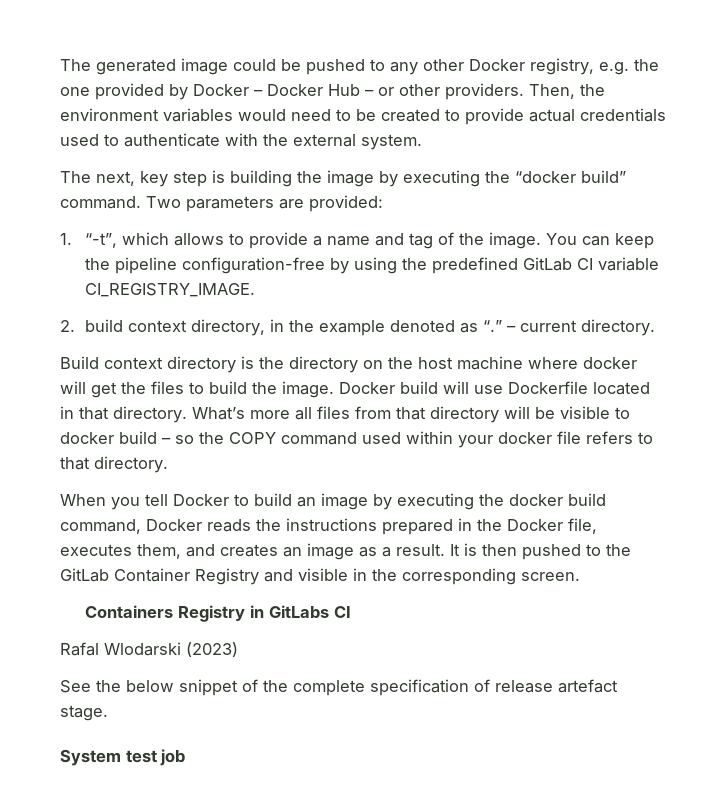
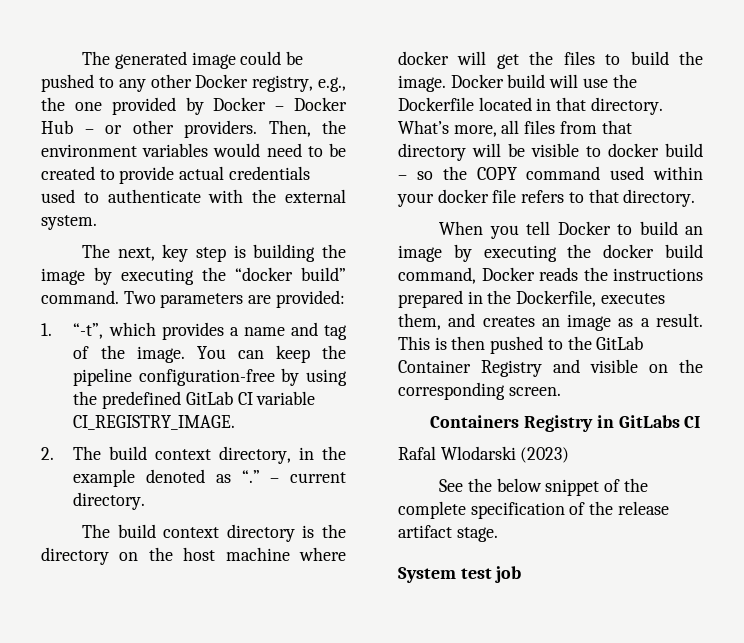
- The generated image could be pushed to any other Docker registry, e.g. the one provided by Docker – Docker Hub – or other providers.
+ The generated image could be pushed to any other Docker registry, e.g., the one provided by Docker – Docker Hub – or other providers.
- 1. “-t”, which allows to provide a name and tag of the image.
+ 1. “-t”, which provides a name and tag of the image.
- 2. build context directory, in the example denoted as “.”
+ 2. The build context directory, in the example denoted as “.”
- Build context directory is the directory on the host machine where docker will get the files to build the image.
+ The build context directory is the directory on the host machine where docker will get the files to build the image.
- Docker build will use Dockerfile located in that directory.
+ Docker build will use the Dockerfile located in that directory.
- What’s more all files from that directory will be visible to docker build – so the COPY command used within your docker file refers to that directory.
+ What’s more, all files from that directory will be visible to docker build – so the COPY command used within your docker file refers to that directory.
- When you tell Docker to build an image by executing the docker build command, Docker reads the instructions prepared in the Docker file, executes them, and creates an image as a result.
+ When you tell Docker to build an image by executing the docker build command, Docker reads the instructions prepared in the Dockerfile, executes them, and creates an image as a result.
- It is then pushed to the GitLab Container Registry and visible in the corresponding screen.
+ This is then pushed to the GitLab Container Registry and visible on the corresponding screen.
- See the below snippet of the complete specification of release artefact stage.
+ See the below snippet of the complete specification of the release artifact stage.

